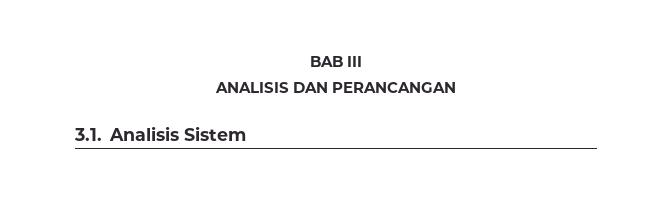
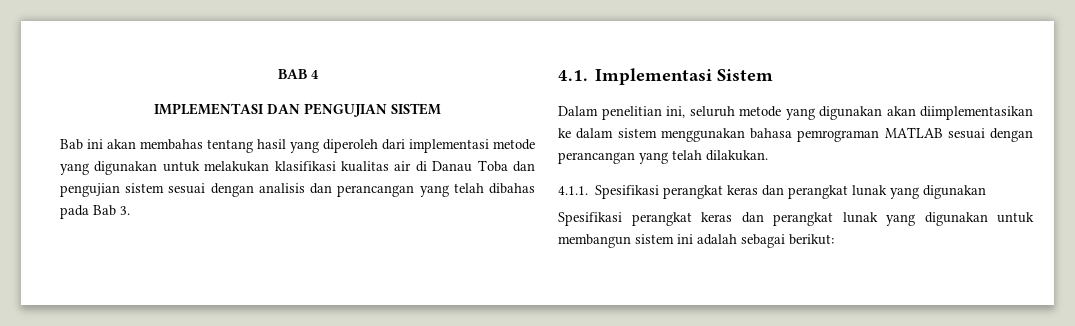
- BAB III
- ANALISIS DAN PERANCANGAN
- 3.1. Analisis Sistem
+ BAB 4
+ IMPLEMENTASI DAN PENGUJIAN SISTEM
+ Bab ini akan membahas tentang hasil yang diperoleh dari implementasi metode yang digunakan untuk melakukan klasifikasi kualitas air di Danau Toba dan pengujian sistem sesuai dengan analisis dan perancangan yang telah dibahas pada Bab 3.
+ 4.1. Implementasi Sistem
+ Dalam penelitian ini, seluruh metode yang digunakan akan diimplementasikan ke dalam sistem menggunakan bahasa pemrograman MATLAB sesuai dengan perancangan yang telah dilakukan.
+ 4.1.1. Spesifikasi perangkat keras dan perangkat lunak yang digunakan
+ Spesifikasi perangkat keras dan perangkat lunak yang digunakan untuk membangun sistem ini adalah sebagai berikut:

